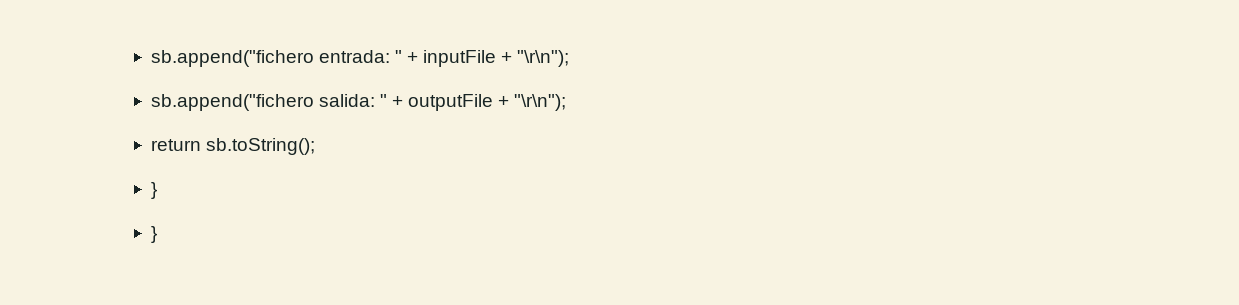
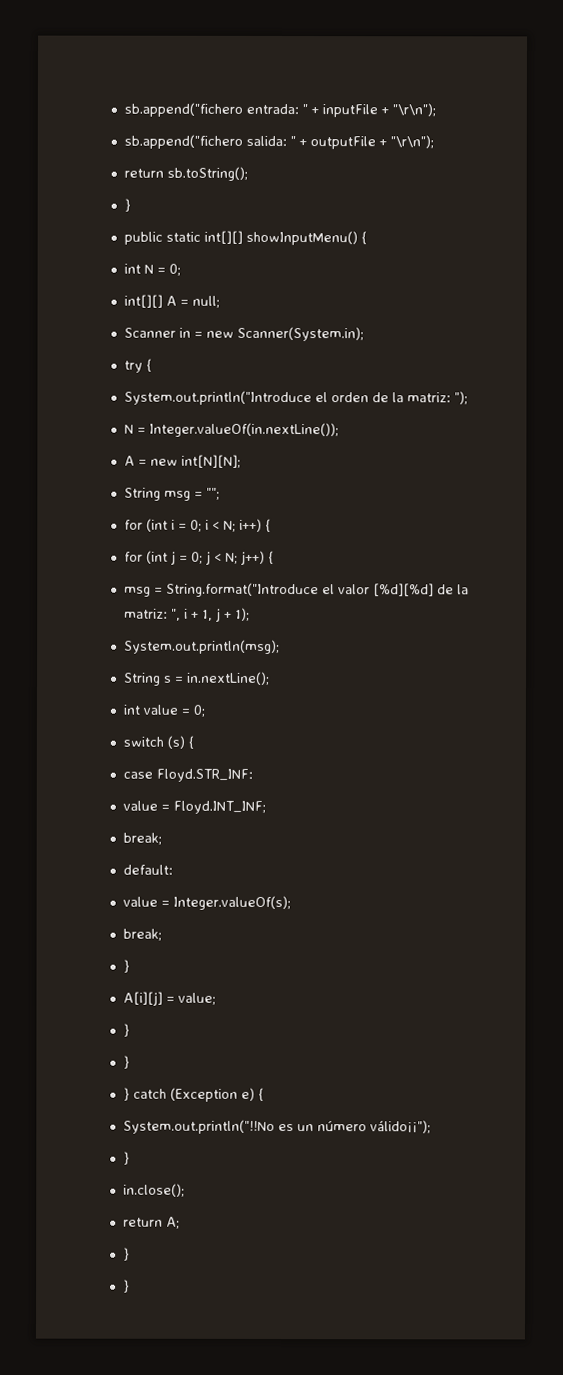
+ public static int[][] showInputMenu() {
+ int N = 0;
+ int[][] A = null;
+ Scanner in = new Scanner(System.in);
+ try {
+ System.out.println("Introduce el orden de la matriz: ");
+ N = Integer.valueOf(in.nextLine());
+ A = new int[N][N];
+ String msg = "";
+ for (int i = 0; i < N; i++) {
+ for (int j = 0; j < N; j++) {
+ msg = String.format("Introduce el valor [%d][%d] de la matriz: ", i + 1, j + 1);
+ System.out.println(msg);
+ String s = in.nextLine();
+ int value = 0;
+ switch (s) {
+ case Floyd.STR_INF:
+ value = Floyd.INT_INF;
+ break;
+ default:
+ value = Integer.valueOf(s);
+ break;
+ }
+ A[i][j] = value;
+ }
+ }
+ } catch (Exception e) {
+ System.out.println("!!No es un número válido¡¡");
+ }
+ in.close();
+ return A;
+ }

